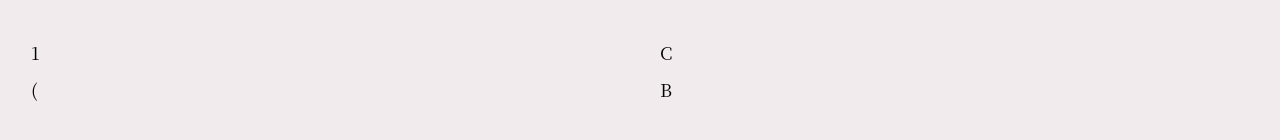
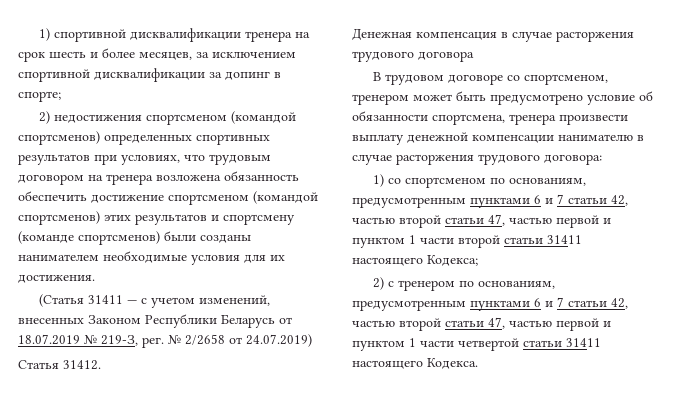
- 1
- (
- С
- В
+ 1) спортивной дисквалификации тренера на срок шесть и более месяцев, за исключением спортивной дисквалификации за допинг в спорте;
+ 2) недостижения спортсменом (командой спортсменов) определенных спортивных результатов при условиях, что трудовым договором на тренера возложена обязанность обеспечить достижение спортсменом (командой спортсменов) этих результатов и спортсмену (команде спортсменов) были созданы нанимателем необходимые условия для их достижения.
+ (Статья 31411 — с учетом изменений, внесенных Законом Республики Беларусь от 18.07.2019 № 219-З, рег. № 2/2658 от 24.07.2019)
+ Статья 31412.
+ Денежная компенсация в случае расторжения трудового договора
+ В трудовом договоре со спортсменом, тренером может быть предусмотрено условие об обязанности спортсмена, тренера произвести выплату денежной компенсации нанимателю в случае расторжения трудового договора:
+ 1) со спортсменом по основаниям, предусмотренным пунктами 6 и 7 статьи 42, частью второй статьи 47, частью первой и пунктом 1 части второй статьи 31411 настоящего Кодекса;
+ 2) с тренером по основаниям, предусмотренным пунктами 6 и 7 статьи 42, частью второй статьи 47, частью первой и пунктом 1 части четвертой статьи 31411 настоящего Кодекса.

